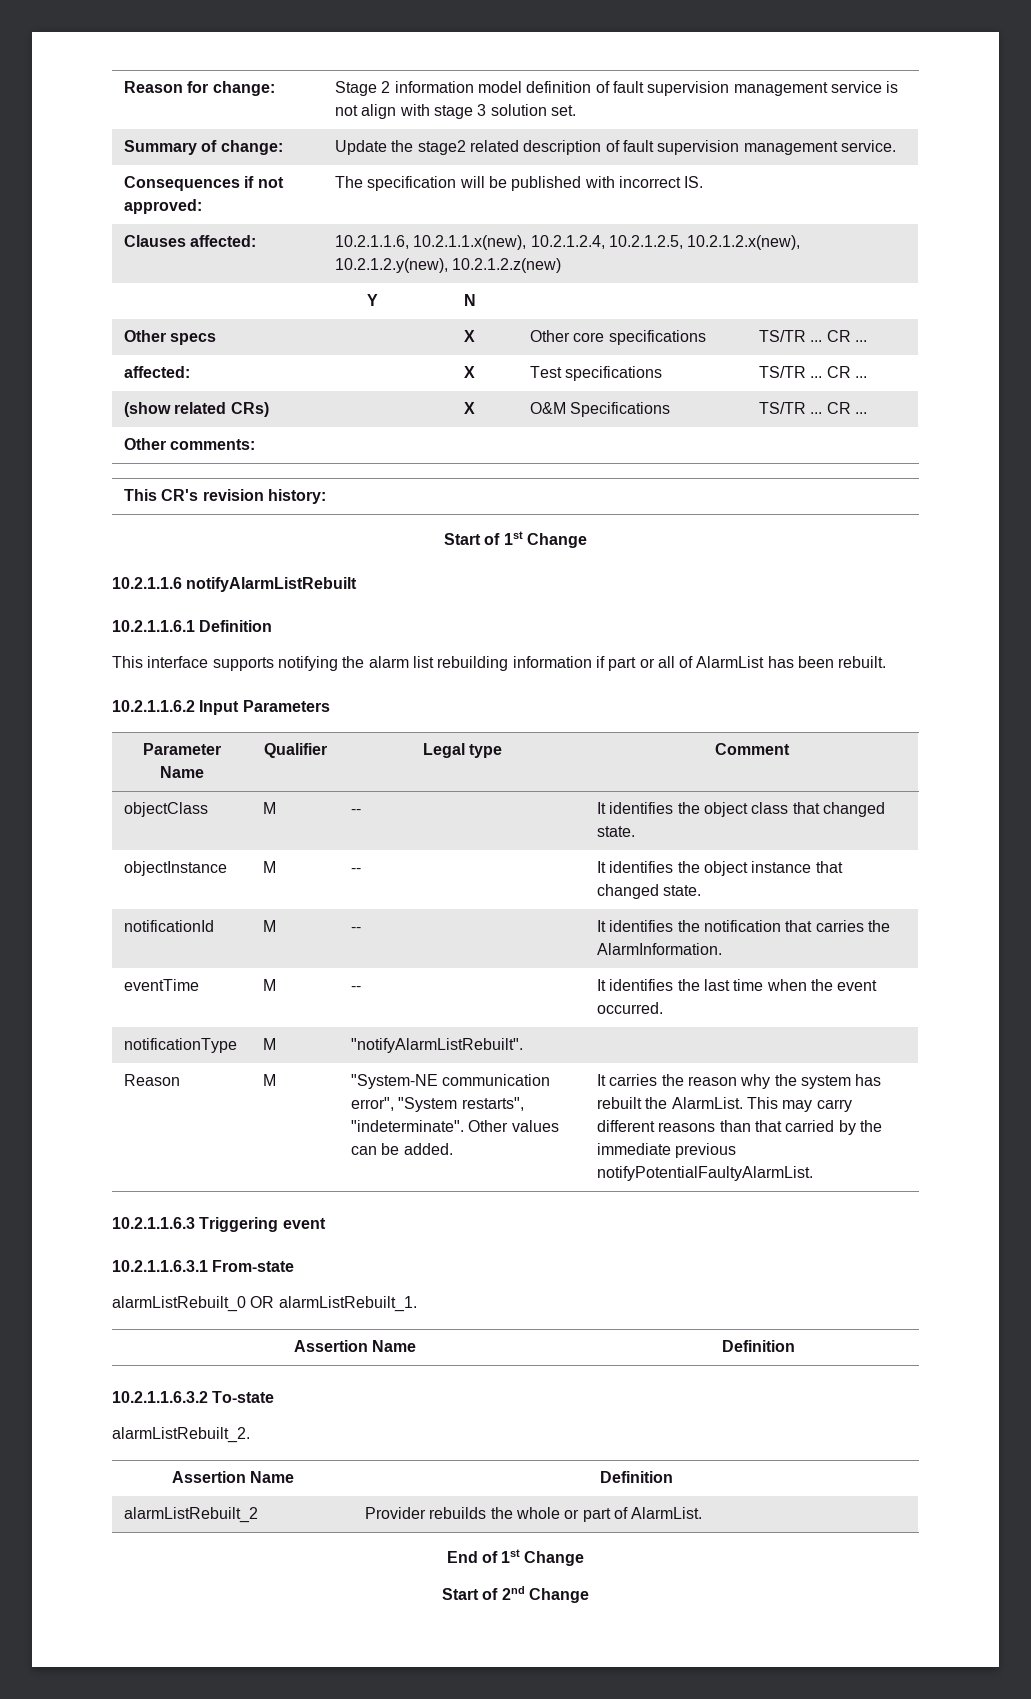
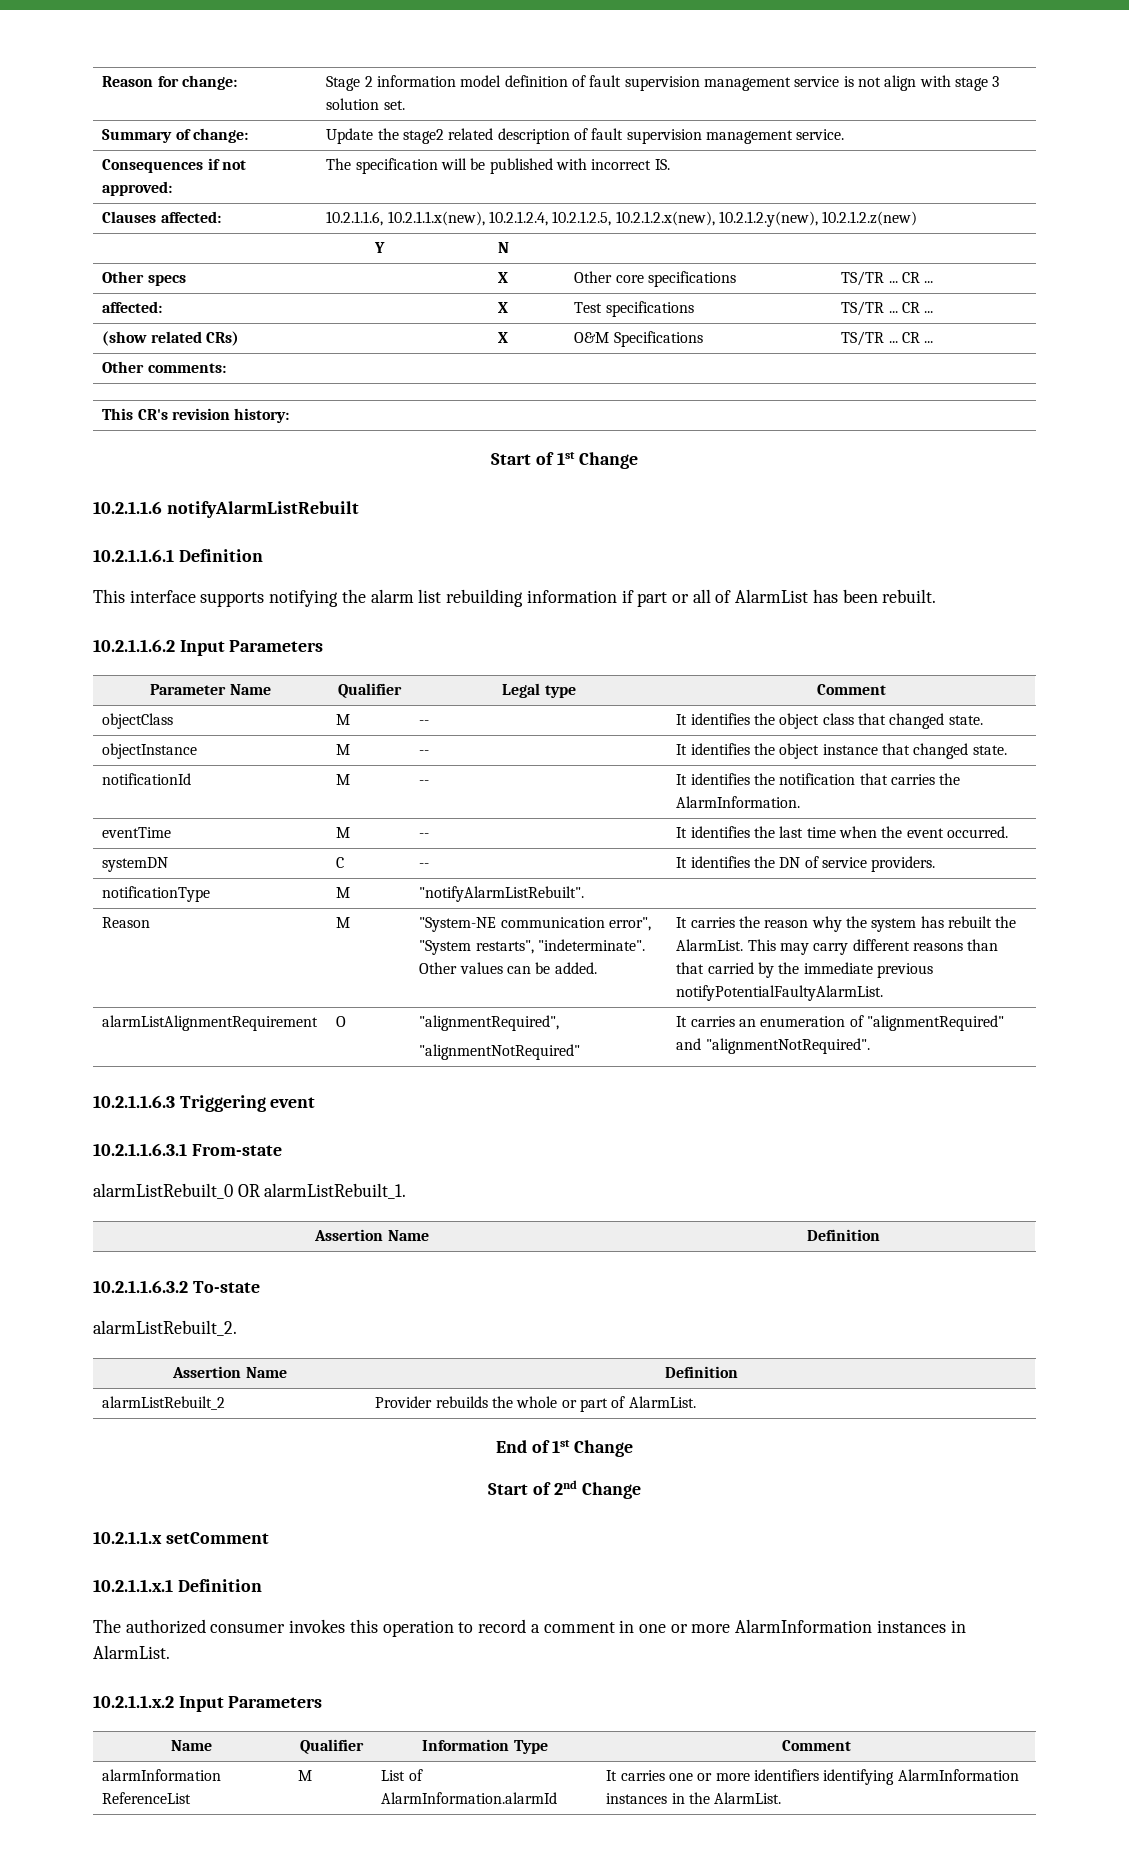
+ systemDN | C | -- | It identifies the DN of service providers.
+ alarmListAlignmentRequirement | O | "alignmentRequired",
+ "alignmentNotRequired" | It carries an enumeration of "alignmentRequired" and "alignmentNotRequired".
+ 10.2.1.1.x setComment
+ 10.2.1.1.x.1 Definition
+ The authorized consumer invokes this operation to record a comment in one or more AlarmInformation instances in AlarmList.
+ 10.2.1.1.x.2 Input Parameters
+ Name | Qualifier | Information Type | Comment
+ alarmInformation ReferenceList | M | List of AlarmInformation.alarmId | It carries one or more identifiers identifying AlarmInformation instances in the AlarmList.

